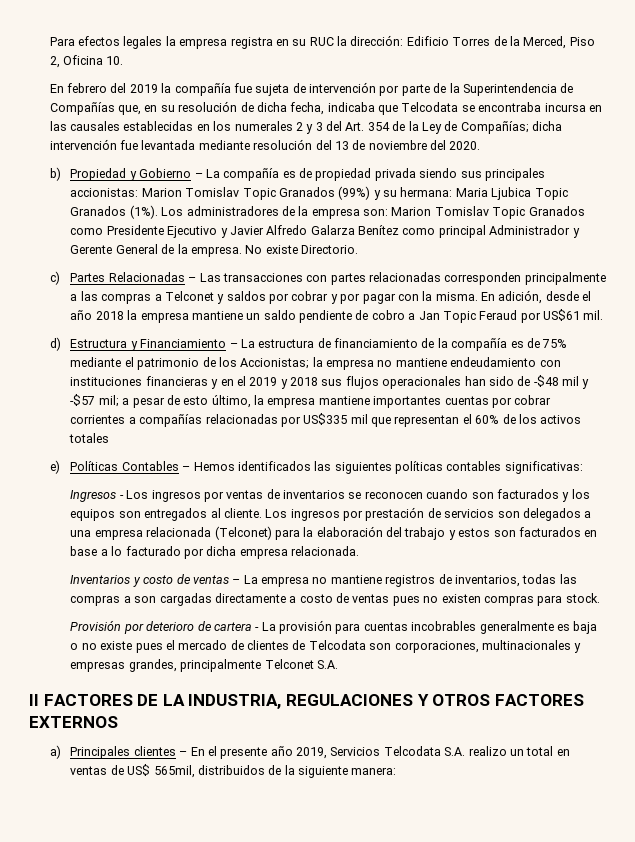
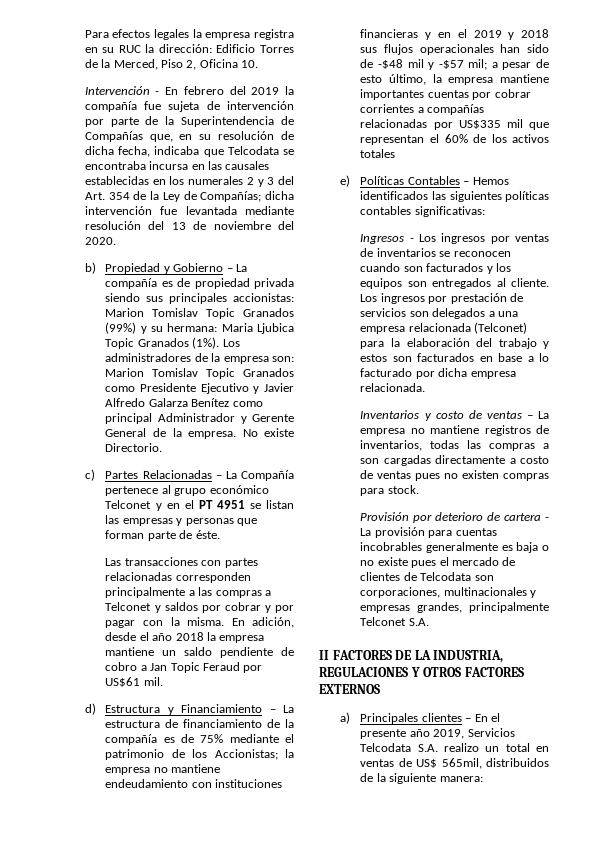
- En febrero del 2019 la compañía fue sujeta de intervención por parte de la Superintendencia de Compañías que, en su resolución de dicha fecha, indicaba que Telcodata se encontraba incursa en las causales establecidas en los numerales 2 y 3 del Art. 354 de la Ley de Compañías; dicha intervención fue levantada mediante resolución del 13 de noviembre del 2020.
+ Intervención - En febrero del 2019 la compañía fue sujeta de intervención por parte de la Superintendencia de Compañías que, en su resolución de dicha fecha, indicaba que Telcodata se encontraba incursa en las causales establecidas en los numerales 2 y 3 del Art. 354 de la Ley de Compañías; dicha intervención fue levantada mediante resolución del 13 de noviembre del 2020.
- c) Partes Relacionadas – Las transacciones con partes relacionadas corresponden principalmente a las compras a Telconet y saldos por cobrar y por pagar con la misma.
+ c) Partes Relacionadas – La Compañía pertenece al grupo económico Telconet y en el PT 4951 se listan las empresas y personas que forman parte de éste.
+ Las transacciones con partes relacionadas corresponden principalmente a las compras a Telconet y saldos por cobrar y por pagar con la misma.

